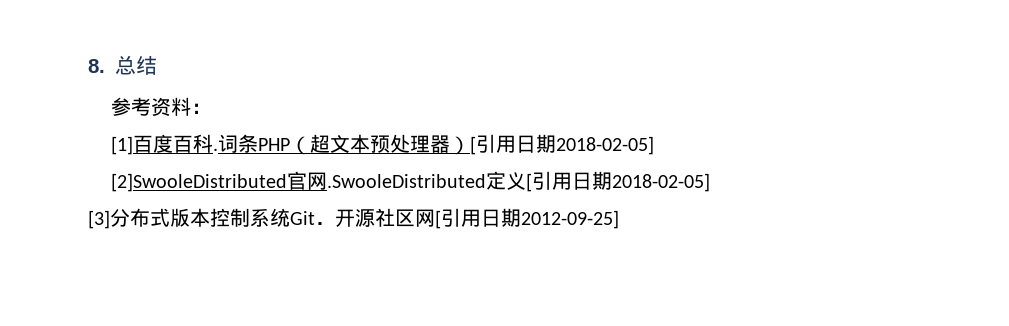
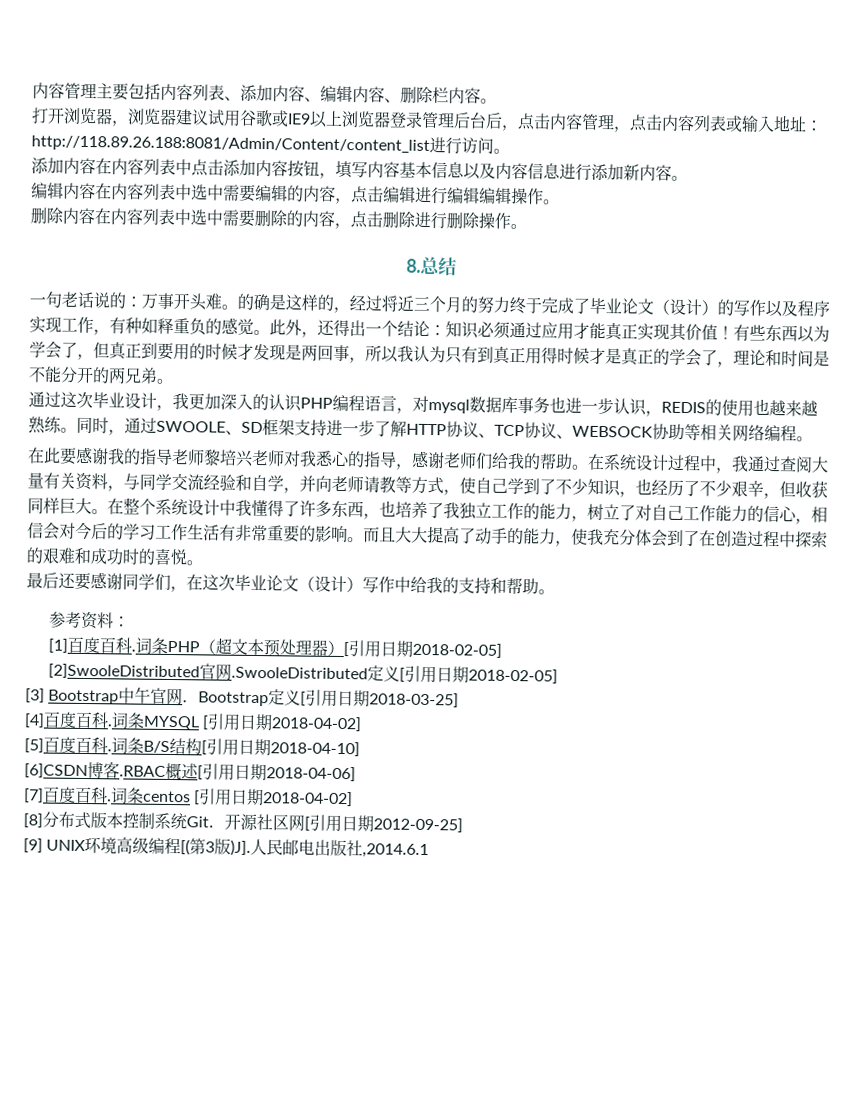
+ 内容管理主要包括内容列表、添加内容、编辑内容、删除栏内容。
+ 打开浏览器，浏览器建议试用谷歌或IE9以上浏览器登录管理后台后，点击内容管理，点击内容列表或输入地址：http://118.89.26.188:8081/Admin/Content/content_list进行访问。
+ 添加内容在内容列表中点击添加内容按钮，填写内容基本信息以及内容信息进行添加新内容。
+ 编辑内容在内容列表中选中需要编辑的内容，点击编辑进行编辑编辑操作。
+ 删除内容在内容列表中选中需要删除的内容，点击删除进行删除操作。
  8.总结
+ 一句老话说的：万事开头难。的确是这样的，经过将近三个月的努力终于完成了毕业论文（设计）的写作以及程序实现工作，有种如释重负的感觉。此外，还得出一个结论：知识必须通过应用才能真正实现其价值！有些东西以为学会了，但真正到要用的时候才发现是两回事，所以我认为只有到真正用得时候才是真正的学会了，理论和时间是不能分开的两兄弟。
+ 通过这次毕业设计，我更加深入的认识PHP编程语言，对mysql数据库事务也进一步认识，REDIS的使用也越来越熟练。同时，通过SWOOLE、SD框架支持进一步了解HTTP协议、TCP协议、WEBSOCK协助等相关网络编程。
+ 在此要感谢我的指导老师黎培兴老师对我悉心的指导，感谢老师们给我的帮助。在系统设计过程中，我通过查阅大量有关资料，与同学交流经验和自学，并向老师请教等方式，使自己学到了不少知识，也经历了不少艰辛，但收获同样巨大。在整个系统设计中我懂得了许多东西，也培养了我独立工作的能力，树立了对自己工作能力的信心，相信会对今后的学习工作生活有非常重要的影响。而且大大提高了动手的能力，使我充分体会到了在创造过程中探索的艰难和成功时的喜悦。
+ 最后还要感谢同学们，在这次毕业论文（设计）写作中给我的支持和帮助。
- [3]分布式版本控制系统Git．开源社区网[引用日期2012-09-25]
+ [3] Bootstrap中午官网．Bootstrap定义[引用日期2018-03-25]
+ [4]百度百科.词条MYSQL [引用日期2018-04-02]
+ [5]百度百科.词条B/S结构[引用日期2018-04-10]
+ [6]CSDN博客.RBAC概述[引用日期2018-04-06]
+ [7]百度百科.词条centos [引用日期2018-04-02]
+ [8]分布式版本控制系统Git．开源社区网[引用日期2012-09-25]
+ [9] UNIX环境高级编程[(第3版)J].人民邮电出版社,2014.6.1

